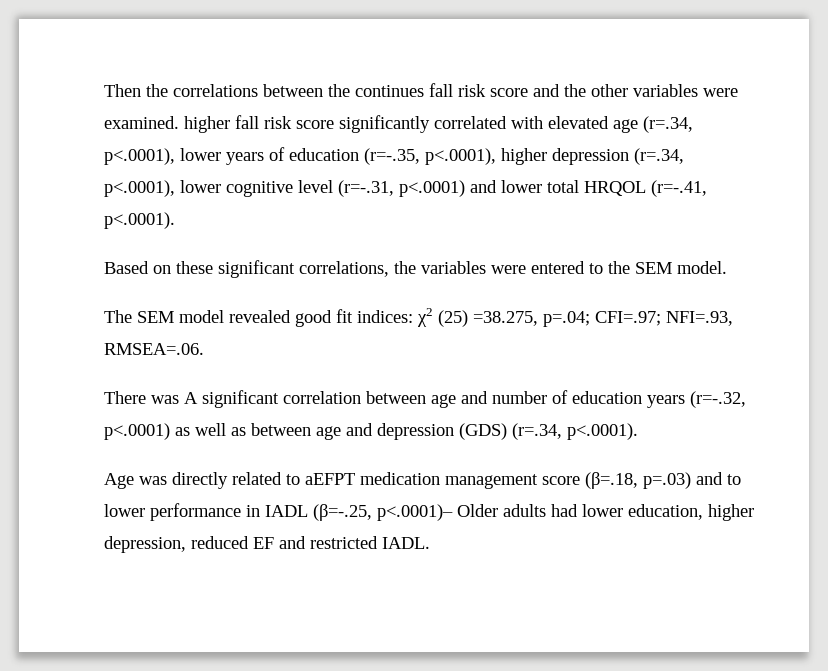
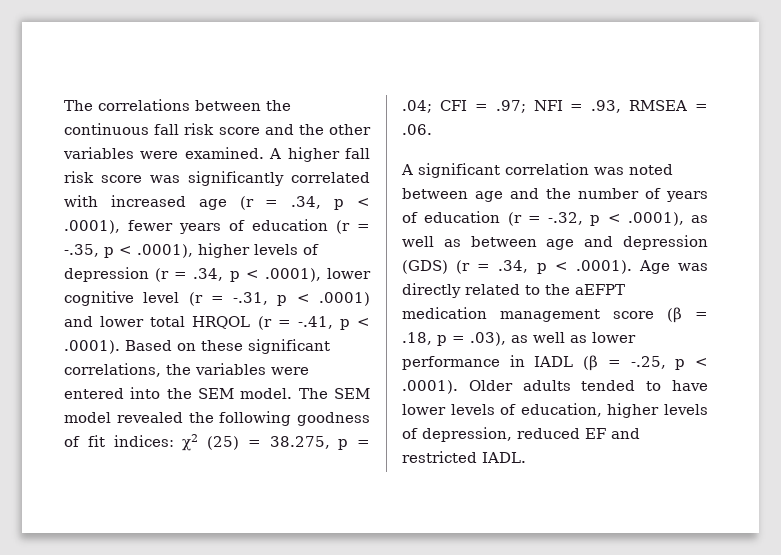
- Then the correlations between the continues fall risk score and the other variables were examined. higher fall risk score significantly correlated with elevated age (r=.34, p<.0001), lower years of education (r=-.35, p<.0001), higher depression (r=.34, p<.0001), lower cognitive level (r=-.31, p<.0001) and lower total HRQOL (r=-.41, p<.0001).
- Based on these significant correlations, the variables were entered to the SEM model.
- The SEM model revealed good fit indices: χ2 (25) =38.275, p=.04; CFI=.97; NFI=.93, RMSEA=.06.
- There was A significant correlation between age and number of education years (r=-.32, p<.0001) as well as between age and depression (GDS) (r=.34, p<.0001).
- Age was directly related to aEFPT medication management score (β=.18, p=.03) and to lower performance in IADL (β=-.25, p<.0001)– Older adults had lower education, higher depression, reduced EF and restricted IADL.
+ The correlations between the continuous fall risk score and the other variables were examined. A higher fall risk score was significantly correlated with increased age (r = .34, p < .0001), fewer years of education (r = -.35, p < .0001), higher levels of depression (r = .34, p < .0001), lower cognitive level (r = -.31, p < .0001) and lower total HRQOL (r = -.41, p < .0001). Based on these significant correlations, the variables were entered into the SEM model. The SEM model revealed the following goodness of fit indices: χ2 (25) = 38.275, p = .04; CFI = .97; NFI = .93, RMSEA = .06.
+ A significant correlation was noted between age and the number of years of education (r = -.32, p < .0001), as well as between age and depression (GDS) (r = .34, p < .0001). Age was directly related to the aEFPT medication management score (β = .18, p = .03), as well as lower performance in IADL (β = -.25, p < .0001). Older adults tended to have lower levels of education, higher levels of depression, reduced EF and restricted IADL.

